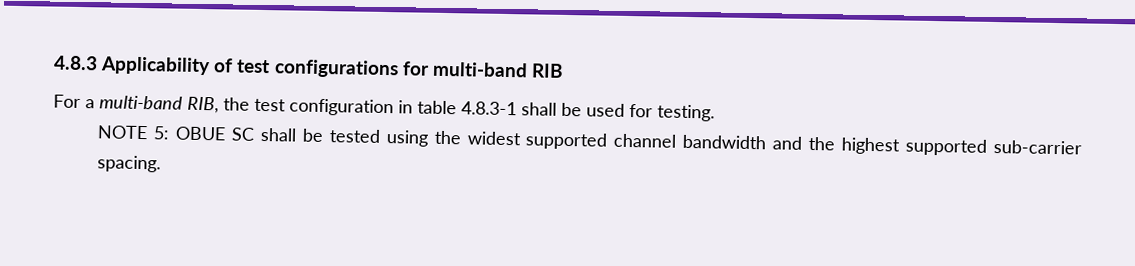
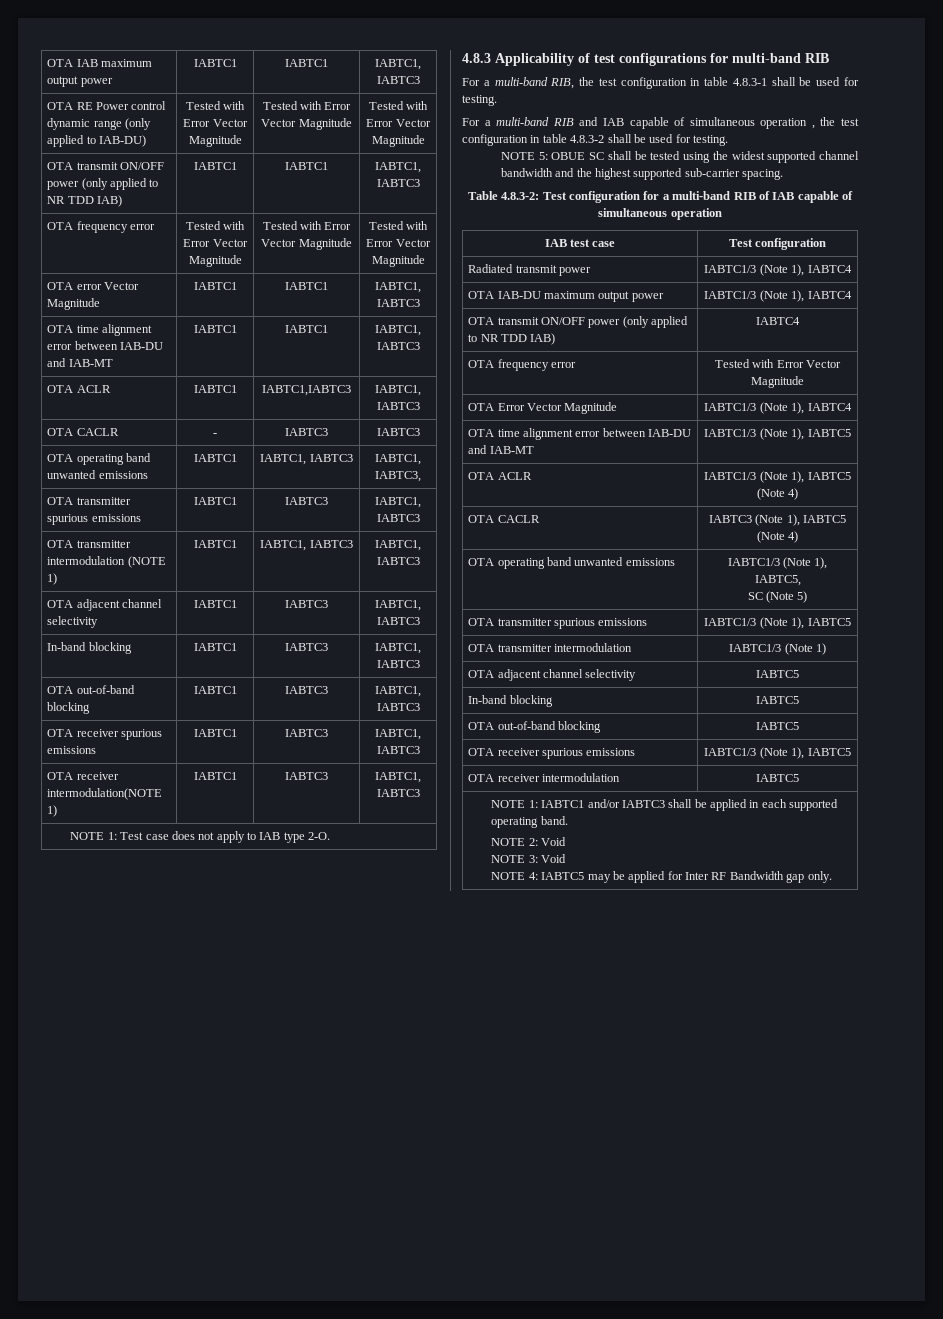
+ OTA IAB maximum output power | IABTC1 | IABTC1 | IABTC1, IABTC3
+ OTA RE Power control dynamic range (only applied to IAB-DU) | Tested with Error Vector Magnitude | Tested with Error Vector Magnitude | Tested with Error Vector Magnitude
+ OTA transmit ON/OFF power (only applied to NR TDD IAB) | IABTC1 | IABTC1 | IABTC1, IABTC3
+ OTA frequency error | Tested with Error Vector Magnitude | Tested with Error Vector Magnitude | Tested with Error Vector Magnitude
+ OTA error Vector Magnitude | IABTC1 | IABTC1 | IABTC1, IABTC3
+ OTA time alignment error between IAB-DU and IAB-MT | IABTC1 | IABTC1 | IABTC1, IABTC3
+ OTA ACLR | IABTC1 | IABTC1,IABTC3 | IABTC1, IABTC3
+ OTA CACLR | - | IABTC3 | IABTC3
+ OTA operating band unwanted emissions | IABTC1 | IABTC1, IABTC3 | IABTC1, IABTC3,
+ OTA transmitter spurious emissions | IABTC1 | IABTC3 | IABTC1, IABTC3
+ OTA transmitter intermodulation (NOTE 1) | IABTC1 | IABTC1, IABTC3 | IABTC1, IABTC3
+ OTA adjacent channel selectivity | IABTC1 | IABTC3 | IABTC1, IABTC3
+ In-band blocking | IABTC1 | IABTC3 | IABTC1, IABTC3
+ OTA out-of-band blocking | IABTC1 | IABTC3 | IABTC1, IABTC3
+ OTA receiver spurious emissions | IABTC1 | IABTC3 | IABTC1, IABTC3
+ OTA receiver intermodulation(NOTE 1) | IABTC1 | IABTC3 | IABTC1, IABTC3
+ NOTE 1: Test case does not apply to IAB type 2-O.
+ For a multi-band RIB and IAB capable of simultaneous operation , the test configuration in table 4.8.3-2 shall be used for testing.
+ Table 4.8.3-2: Test configuration for a multi-band RIB of IAB capable of simultaneous operation
+ IAB test case | Test configuration
+ Radiated transmit power | IABTC1/3 (Note 1), IABTC4
+ OTA IAB-DU maximum output power | IABTC1/3 (Note 1), IABTC4
+ OTA transmit ON/OFF power (only applied to NR TDD IAB) | IABTC4
+ OTA frequency error | Tested with Error Vector Magnitude
+ OTA Error Vector Magnitude | IABTC1/3 (Note 1), IABTC4
+ OTA time alignment error between IAB-DU and IAB-MT | IABTC1/3 (Note 1), IABTC5
+ OTA ACLR | IABTC1/3 (Note 1), IABTC5 (Note 4)
+ OTA CACLR | IABTC3 (Note 1), IABTC5 (Note 4)
+ OTA operating band unwanted emissions | IABTC1/3 (Note 1), IABTC5,
+ SC (Note 5)
+ OTA transmitter spurious emissions | IABTC1/3 (Note 1), IABTC5
+ OTA transmitter intermodulation | IABTC1/3 (Note 1)
+ OTA adjacent channel selectivity | IABTC5
+ In-band blocking | IABTC5
+ OTA out-of-band blocking | IABTC5
+ OTA receiver spurious emissions | IABTC1/3 (Note 1), IABTC5
+ OTA receiver intermodulation | IABTC5
+ NOTE 1: IABTC1 and/or IABTC3 shall be applied in each supported operating band.
+ NOTE 2: Void
+ NOTE 3: Void
+ NOTE 4: IABTC5 may be applied for Inter RF Bandwidth gap only.

